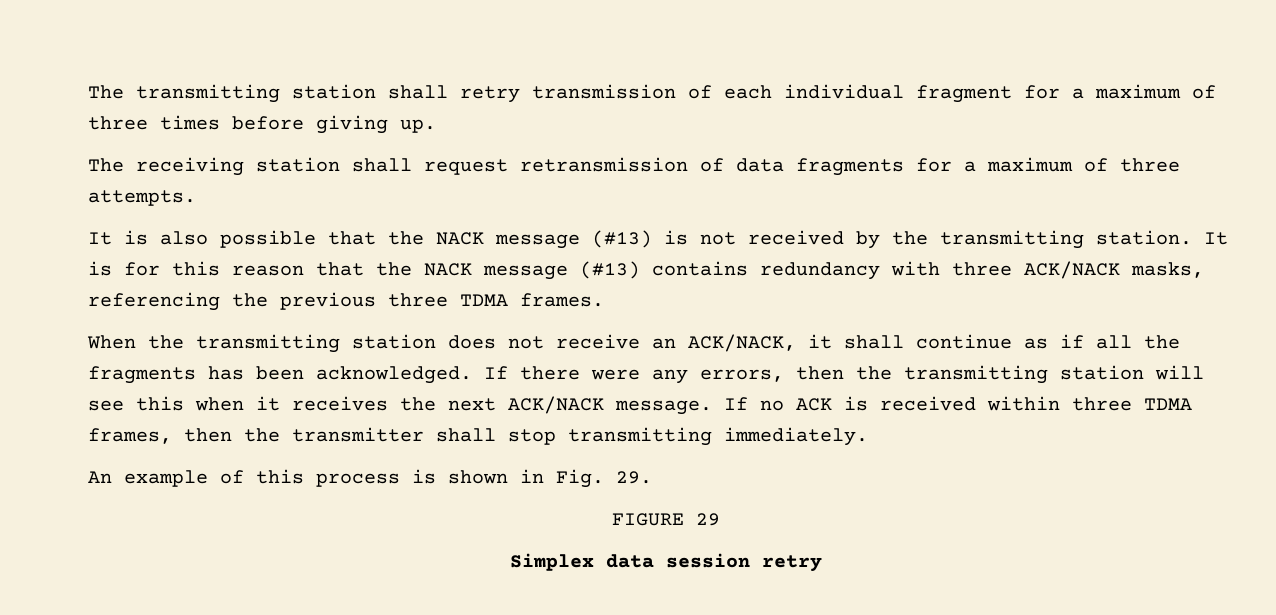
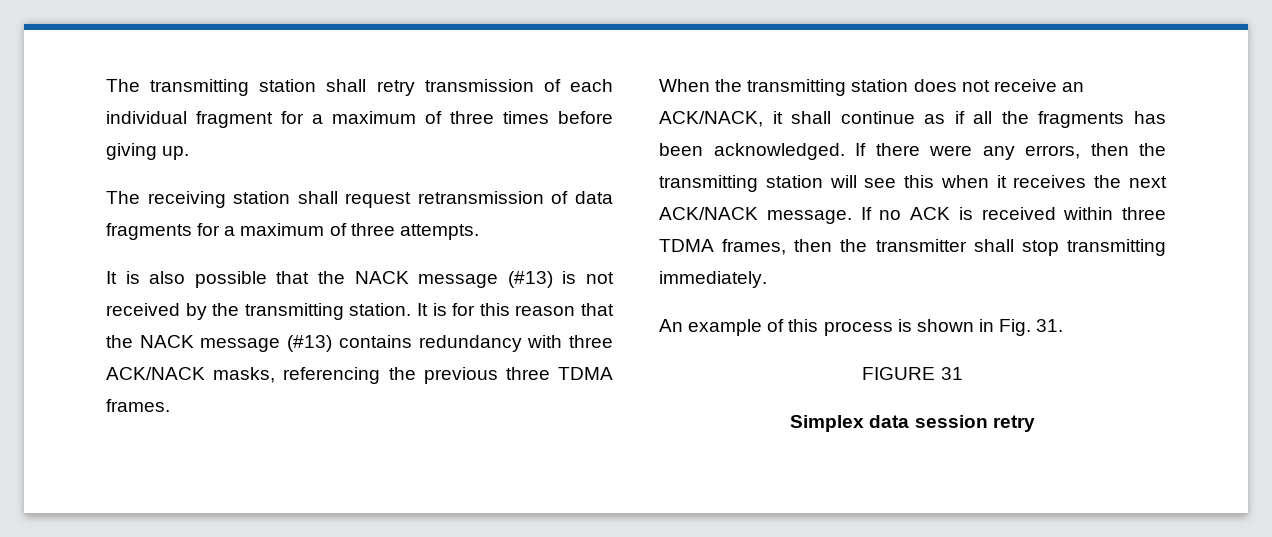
- An example of this process is shown in Fig. 29.
+ An example of this process is shown in Fig. 31.
- FIGURE 29
+ FIGURE 31

